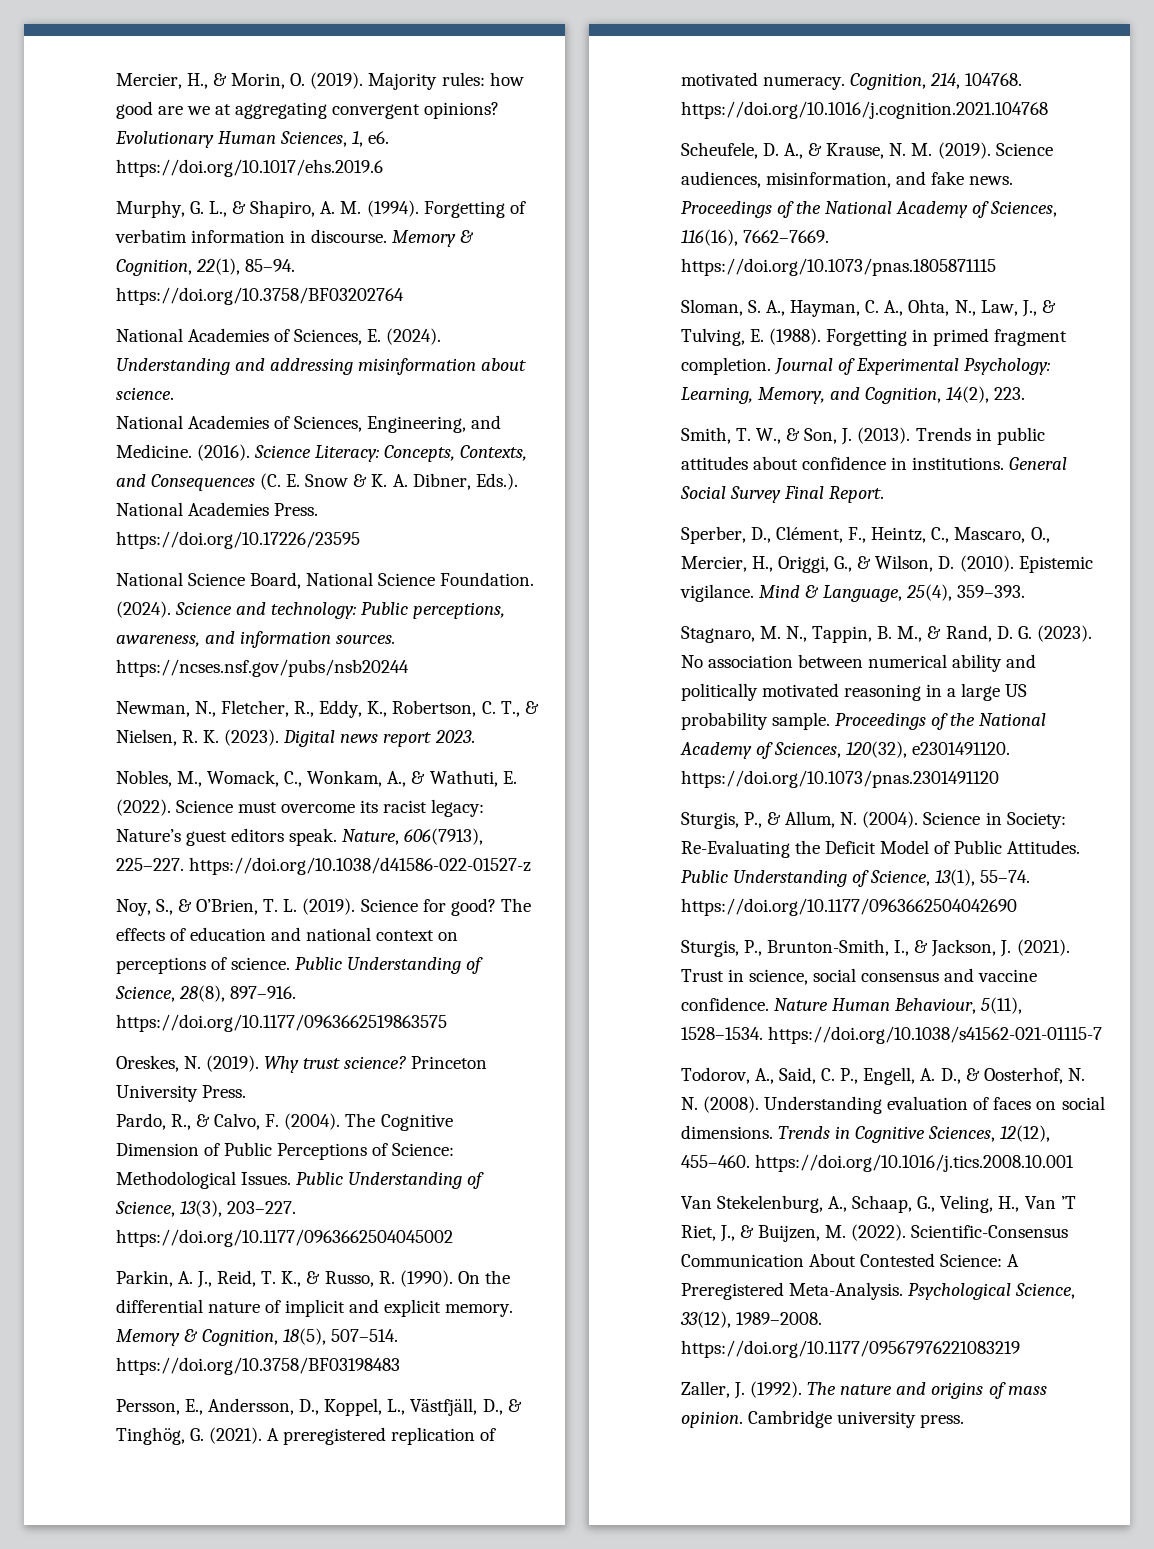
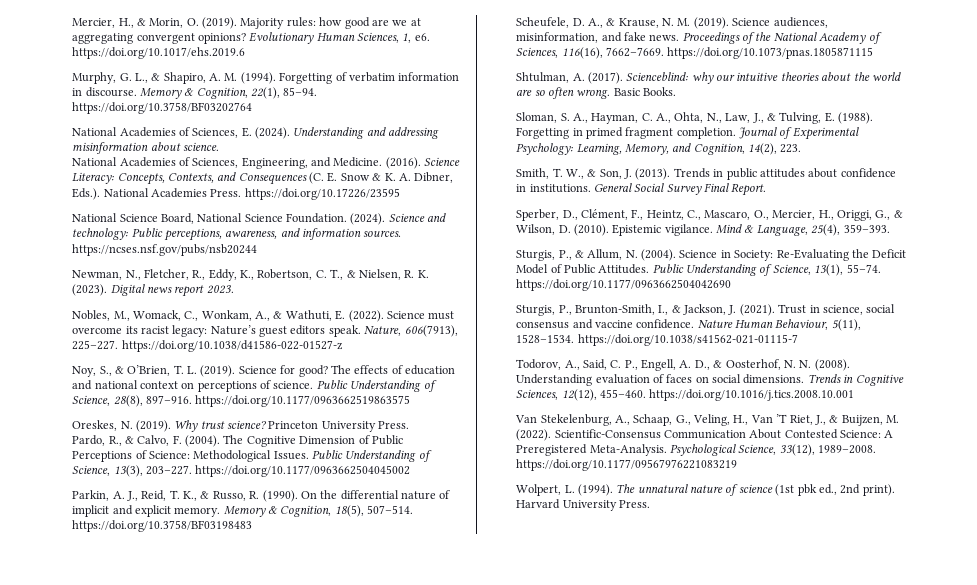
- Persson, E., Andersson, D., Koppel, L., Västfjäll, D., & Tinghög, G. (2021). A preregistered replication of motivated numeracy. Cognition, 214, 104768. https://doi.org/10.1016/j.cognition.2021.104768
+ Shtulman, A. (2017). Scienceblind: why our intuitive theories about the world are so often wrong. Basic Books.
- Stagnaro, M. N., Tappin, B. M., & Rand, D. G. (2023). No association between numerical ability and politically motivated reasoning in a large US probability sample. Proceedings of the National Academy of Sciences, 120(32), e2301491120. https://doi.org/10.1073/pnas.2301491120
- Zaller, J. (1992). The nature and origins of mass opinion. Cambridge university press.
+ Wolpert, L. (1994). The unnatural nature of science (1st pbk ed., 2nd print). Harvard University Press.

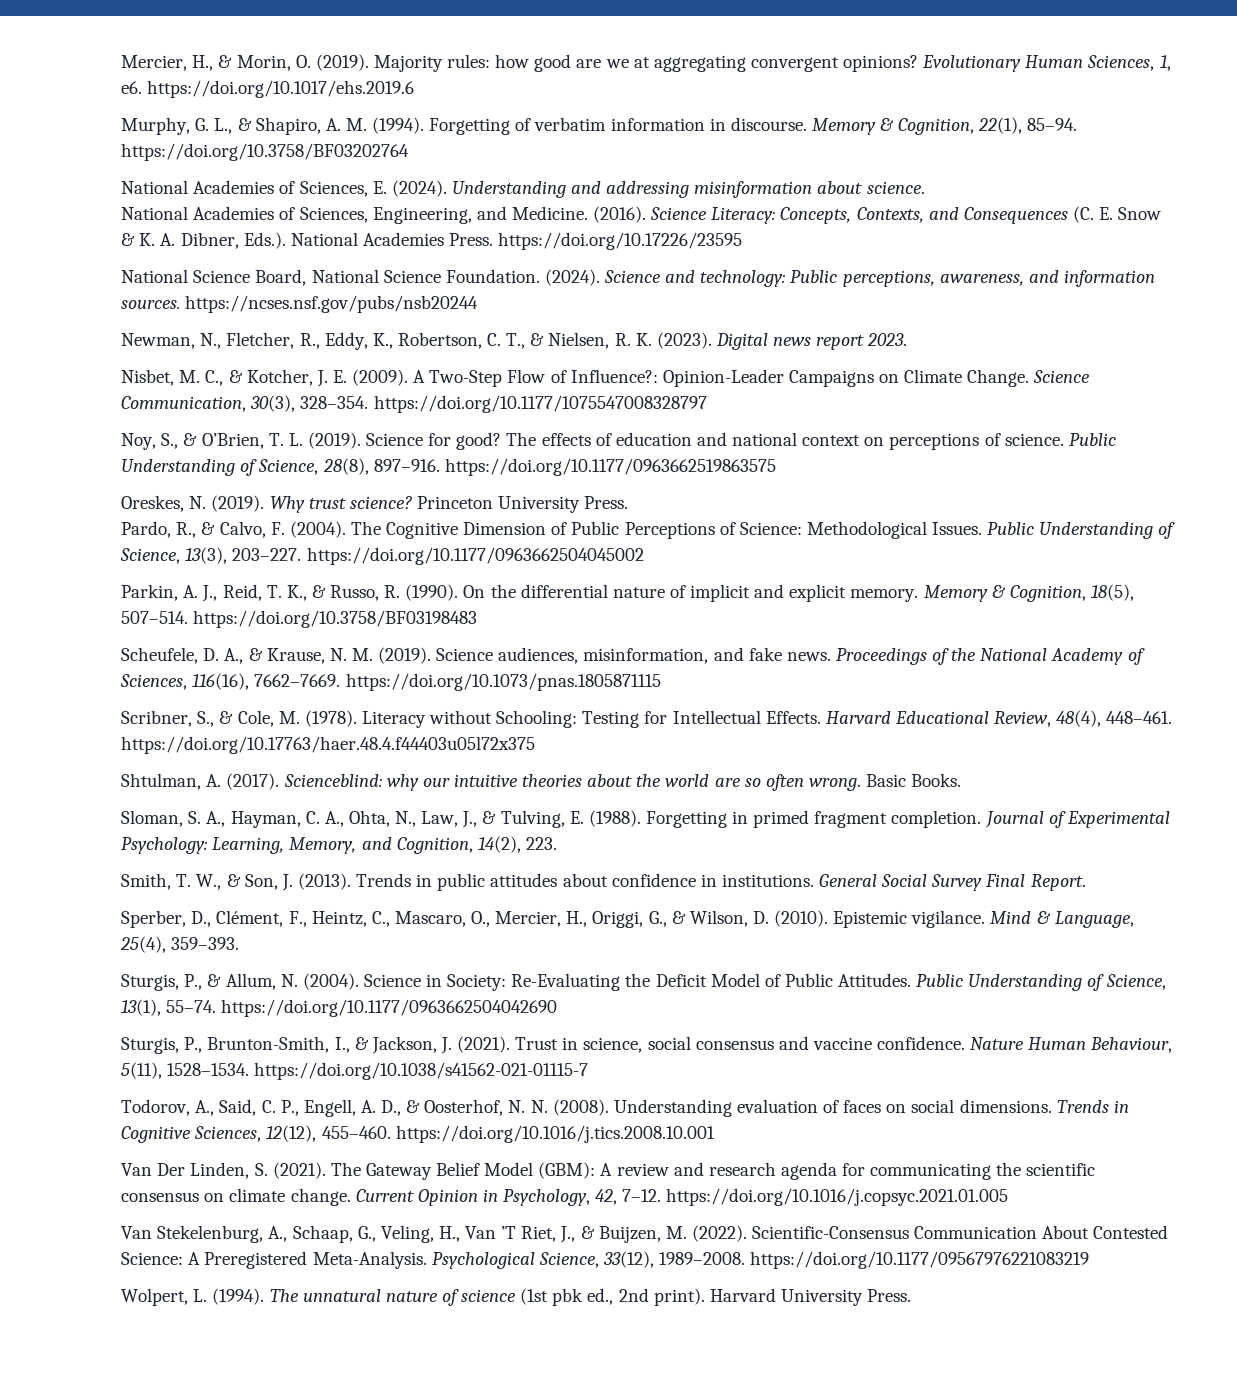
- Nobles, M., Womack, C., Wonkam, A., & Wathuti, E. (2022). Science must overcome its racist legacy: Nature’s guest editors speak. Nature, 606(7913), 225–227. https://doi.org/10.1038/d41586-022-01527-z
+ Nisbet, M. C., & Kotcher, J. E. (2009). A Two-Step Flow of Influence?: Opinion-Leader Campaigns on Climate Change. Science Communication, 30(3), 328–354. https://doi.org/10.1177/1075547008328797
+ Scribner, S., & Cole, M. (1978). Literacy without Schooling: Testing for Intellectual Effects. Harvard Educational Review, 48(4), 448–461. https://doi.org/10.17763/haer.48.4.f44403u05l72x375
+ Van Der Linden, S. (2021). The Gateway Belief Model (GBM): A review and research agenda for communicating the scientific consensus on climate change. Current Opinion in Psychology, 42, 7–12. https://doi.org/10.1016/j.copsyc.2021.01.005

